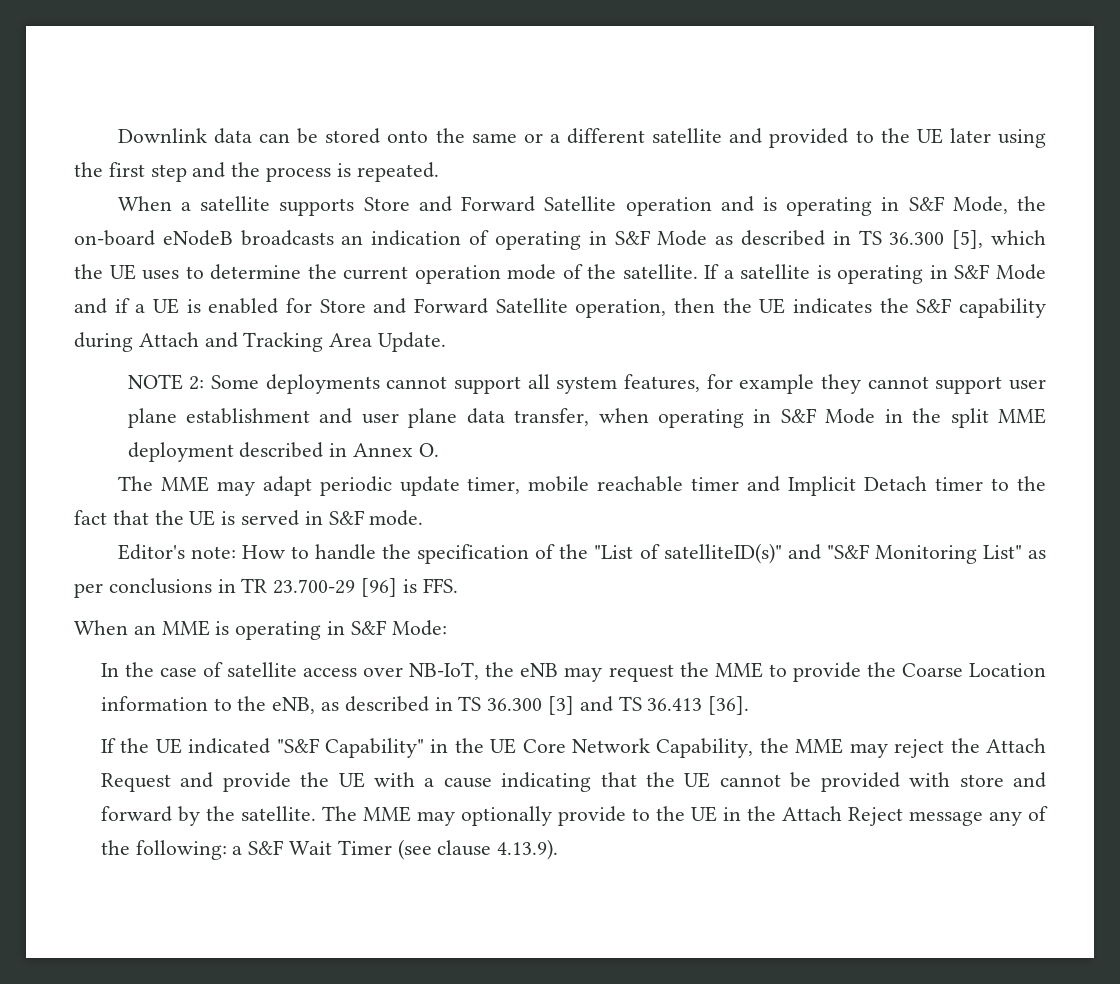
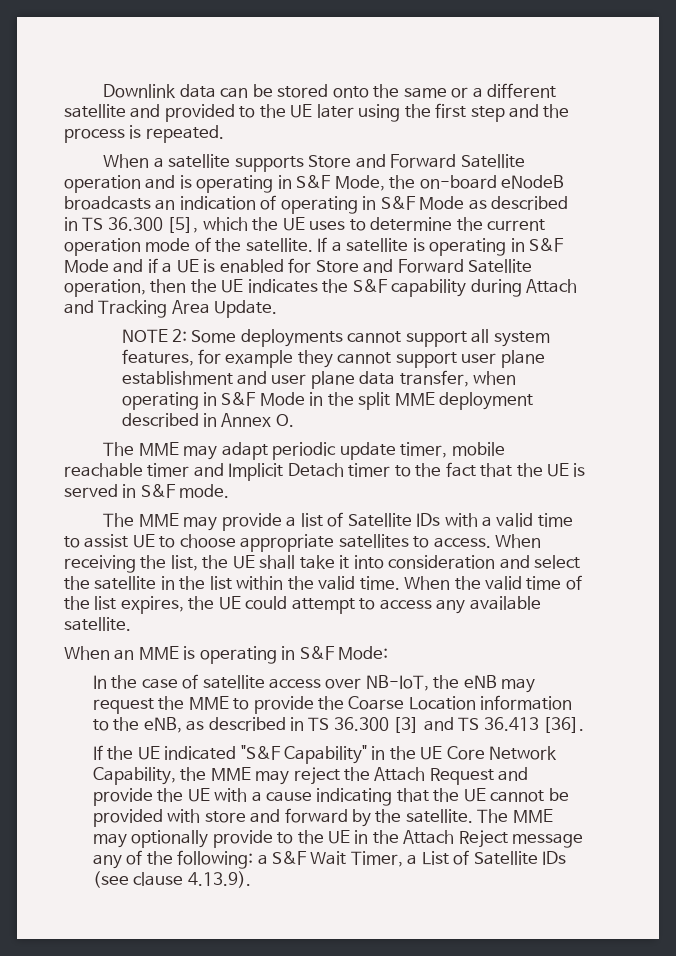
- Editor's note: How to handle the specification of the "List of satelliteID(s)" and "S&F Monitoring List" as per conclusions in TR 23.700-29 [96] is FFS.
+ The MME may provide a list of Satellite IDs with a valid time to assist UE to choose appropriate satellites to access. When receiving the list, the UE shall take it into consideration and select the satellite in the list within the valid time. When the valid time of the list expires, the UE could attempt to access any available satellite.
- The MME may optionally provide to the UE in the Attach Reject message any of the following: a S&F Wait Timer (see clause 4.13.9).
+ The MME may optionally provide to the UE in the Attach Reject message any of the following: a S&F Wait Timer, a List of Satellite IDs (see clause 4.13.9).

